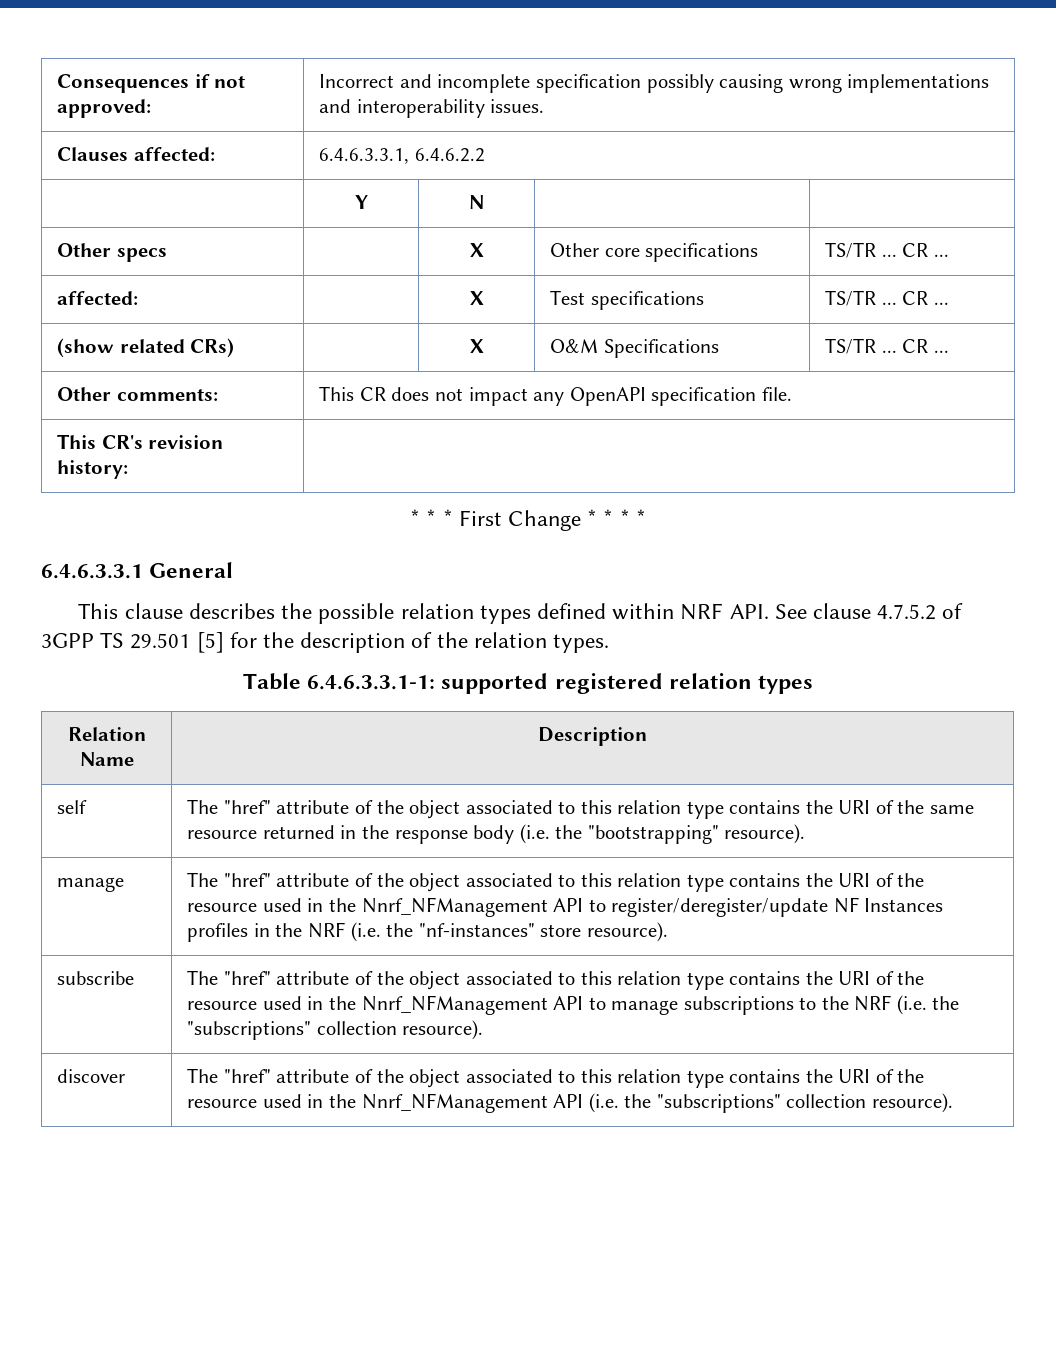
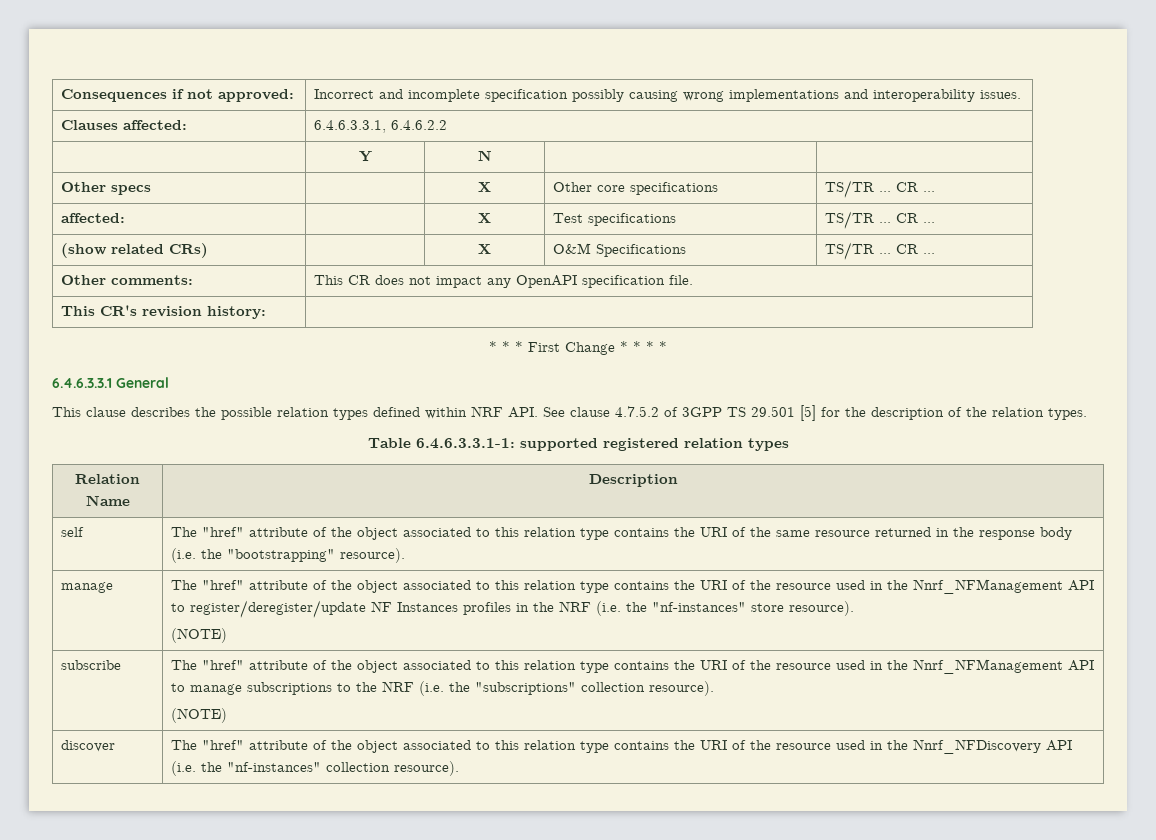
  manage | The "href" attribute of the object associated to this relation type contains the URI of the resource used in the Nnrf_NFManagement API to register/deregister/update NF Instances profiles in the NRF (i.e. the "nf-instances" store resource).
+ (NOTE)
  subscribe | The "href" attribute of the object associated to this relation type contains the URI of the resource used in the Nnrf_NFManagement API to manage subscriptions to the NRF (i.e. the "subscriptions" collection resource).
+ (NOTE)
- discover | The "href" attribute of the object associated to this relation type contains the URI of the resource used in the Nnrf_NFManagement API (i.e. the "subscriptions" collection resource).
+ discover | The "href" attribute of the object associated to this relation type contains the URI of the resource used in the Nnrf_NFDiscovery API (i.e. the "nf-instances" collection resource).

